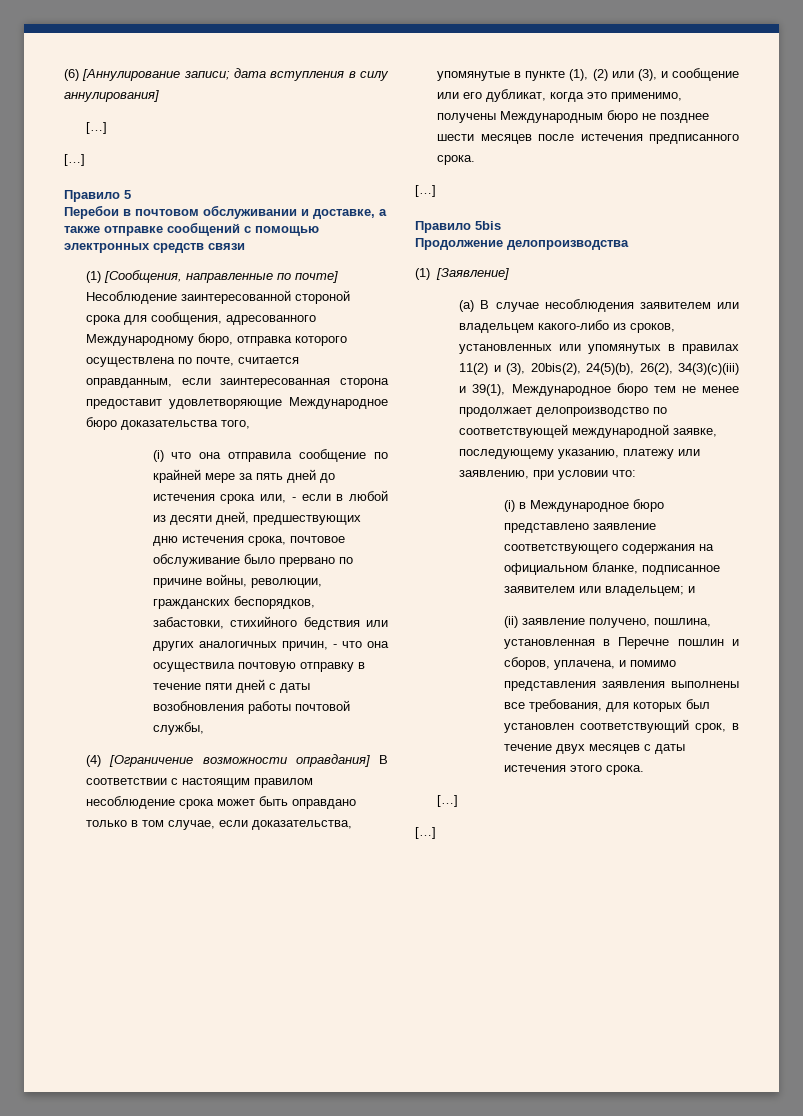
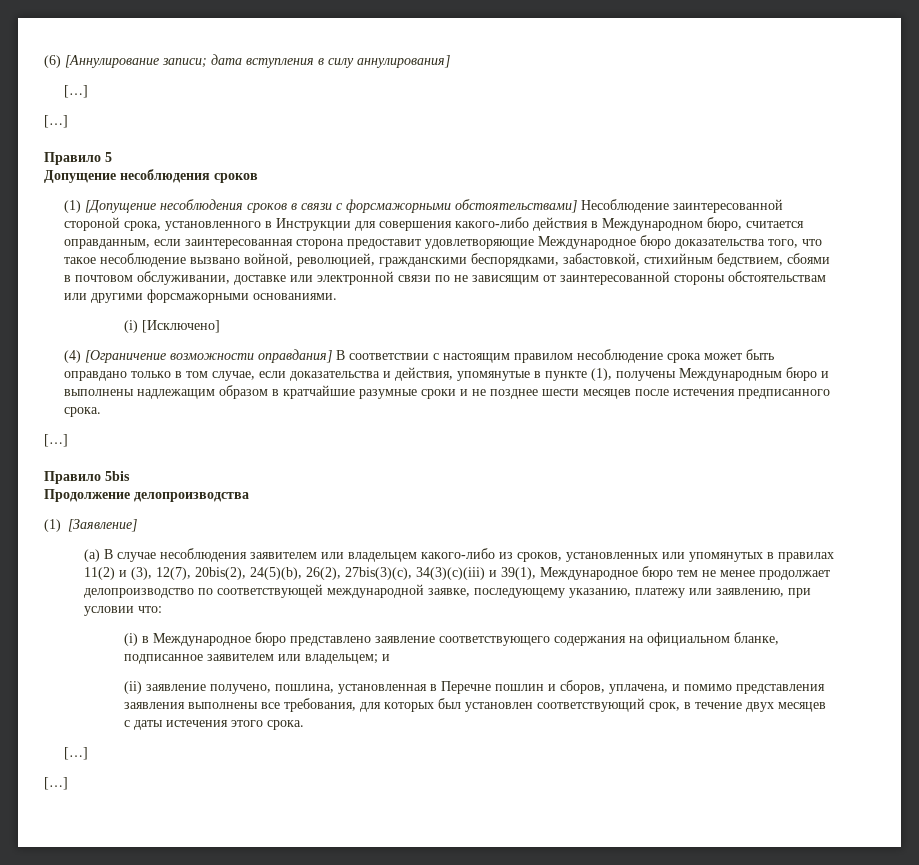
- Перебои в почтовом обслуживании и доставке, а также отправке сообщений с помощью электронных средств связи
- (1) [Сообщения, направленные по почте] Несоблюдение заинтересованной стороной срока для сообщения, адресованного Международному бюро, отправка которого осуществлена по почте, считается оправданным, если заинтересованная сторона предоставит удовлетворяющие Международное бюро доказательства того,
- (i) что она отправила сообщение по крайней мере за пять дней до истечения срока или, - если в любой из десяти дней, предшествующих дню истечения срока, почтовое обслуживание было прервано по причине войны, революции, гражданских беспорядков, забастовки, стихийного бедствия или других аналогичных причин, - что она осуществила почтовую отправку в течение пяти дней с даты возобновления работы почтовой службы,
+ Допущение несоблюдения сроков
+ (1) [Допущение несоблюдения сроков в связи с форсмажорными обстоятельствами] Несоблюдение заинтересованной стороной срока, установленного в Инструкции для совершения какого-либо действия в Международном бюро, считается оправданным, если заинтересованная сторона предоставит удовлетворяющие Международное бюро доказательства того, что такое несоблюдение вызвано войной, революцией, гражданскими беспорядками, забастовкой, стихийным бедствием, сбоями в почтовом обслуживании, доставке или электронной связи по не зависящим от заинтересованной стороны обстоятельствам или другими форсмажорными основаниями.
+ (i) [Исключено]
- (4) [Ограничение возможности оправдания] В соответствии с настоящим правилом несоблюдение срока может быть оправдано только в том случае, если доказательства, упомянутые в пункте (1), (2) или (3), и сообщение или его дубликат, когда это применимо, получены Международным бюро не позднее шести месяцев после истечения предписанного срока.
+ (4) [Ограничение возможности оправдания] В соответствии с настоящим правилом несоблюдение срока может быть оправдано только в том случае, если доказательства и действия, упомянутые в пункте (1), получены Международным бюро и выполнены надлежащим образом в кратчайшие разумные сроки и не позднее шести месяцев после истечения предписанного срока.
- (a) В случае несоблюдения заявителем или владельцем какого-либо из сроков, установленных или упомянутых в правилах 11(2) и (3), 20bis(2), 24(5)(b), 26(2), 34(3)(c)(iii) и 39(1), Международное бюро тем не менее продолжает делопроизводство по соответствующей международной заявке, последующему указанию, платежу или заявлению, при условии что:
+ (a) В случае несоблюдения заявителем или владельцем какого-либо из сроков, установленных или упомянутых в правилах 11(2) и (3), 12(7), 20bis(2), 24(5)(b), 26(2), 27bis(3)(c), 34(3)(c)(iii) и 39(1), Международное бюро тем не менее продолжает делопроизводство по соответствующей международной заявке, последующему указанию, платежу или заявлению, при условии что:

